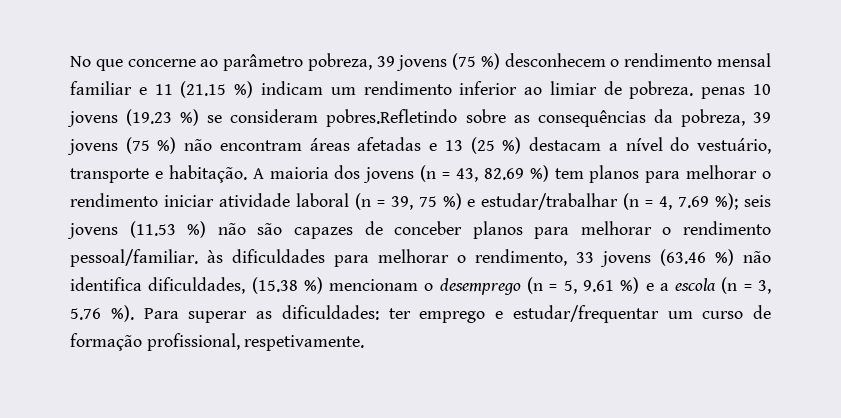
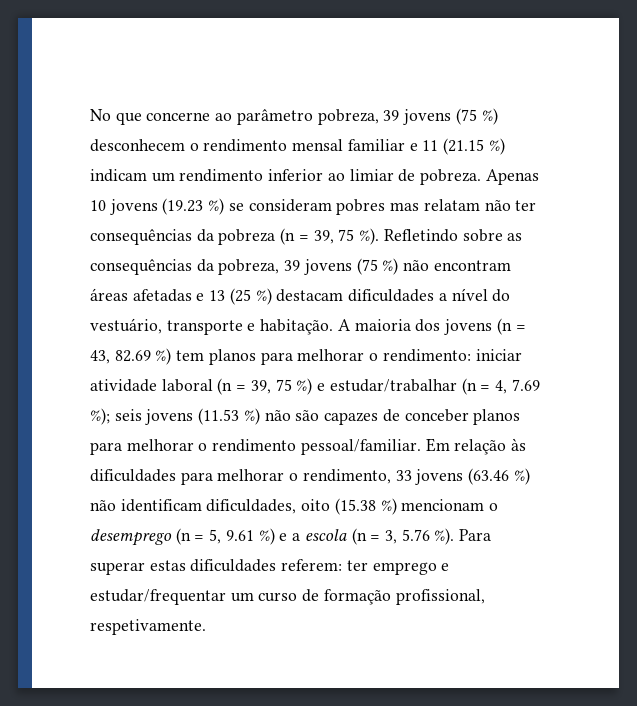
- No que concerne ao parâmetro pobreza, 39 jovens (75 %) desconhecem o rendimento mensal familiar e 11 (21.15 %) indicam um rendimento inferior ao limiar de pobreza. penas 10 jovens (19.23 %) se consideram pobres.Refletindo sobre as consequências da pobreza, 39 jovens (75 %) não encontram áreas afetadas e 13 (25 %) destacam a nível do vestuário, transporte e habitação.
+ No que concerne ao parâmetro pobreza, 39 jovens (75 %) desconhecem o rendimento mensal familiar e 11 (21.15 %) indicam um rendimento inferior ao limiar de pobreza. Apenas 10 jovens (19.23 %) se consideram pobres mas relatam não ter consequências da pobreza (n = 39, 75 %). Refletindo sobre as consequências da pobreza, 39 jovens (75 %) não encontram áreas afetadas e 13 (25 %) destacam dificuldades a nível do vestuário, transporte e habitação.
- A maioria dos jovens (n = 43, 82.69 %) tem planos para melhorar o rendimento iniciar atividade laboral (n = 39, 75 %) e estudar/trabalhar (n = 4, 7.69 %);
+ A maioria dos jovens (n = 43, 82.69 %) tem planos para melhorar o rendimento: iniciar atividade laboral (n = 39, 75 %) e estudar/trabalhar (n = 4, 7.69 %);
- seis jovens (11.53 %) não são capazes de conceber planos para melhorar o rendimento pessoal/familiar. às dificuldades para melhorar o rendimento, 33 jovens (63.46 %) não identifica dificuldades, (15.38 %) mencionam o desemprego (n = 5, 9.61 %) e a escola (n = 3, 5.76 %).
+ seis jovens (11.53 %) não são capazes de conceber planos para melhorar o rendimento pessoal/familiar. Em relação às dificuldades para melhorar o rendimento, 33 jovens (63.46 %) não identificam dificuldades, oito (15.38 %) mencionam o desemprego (n = 5, 9.61 %) e a escola (n = 3, 5.76 %).
- Para superar as dificuldades: ter emprego e estudar/frequentar um curso de formação profissional, respetivamente.
+ Para superar estas dificuldades referem: ter emprego e estudar/frequentar um curso de formação profissional, respetivamente.

